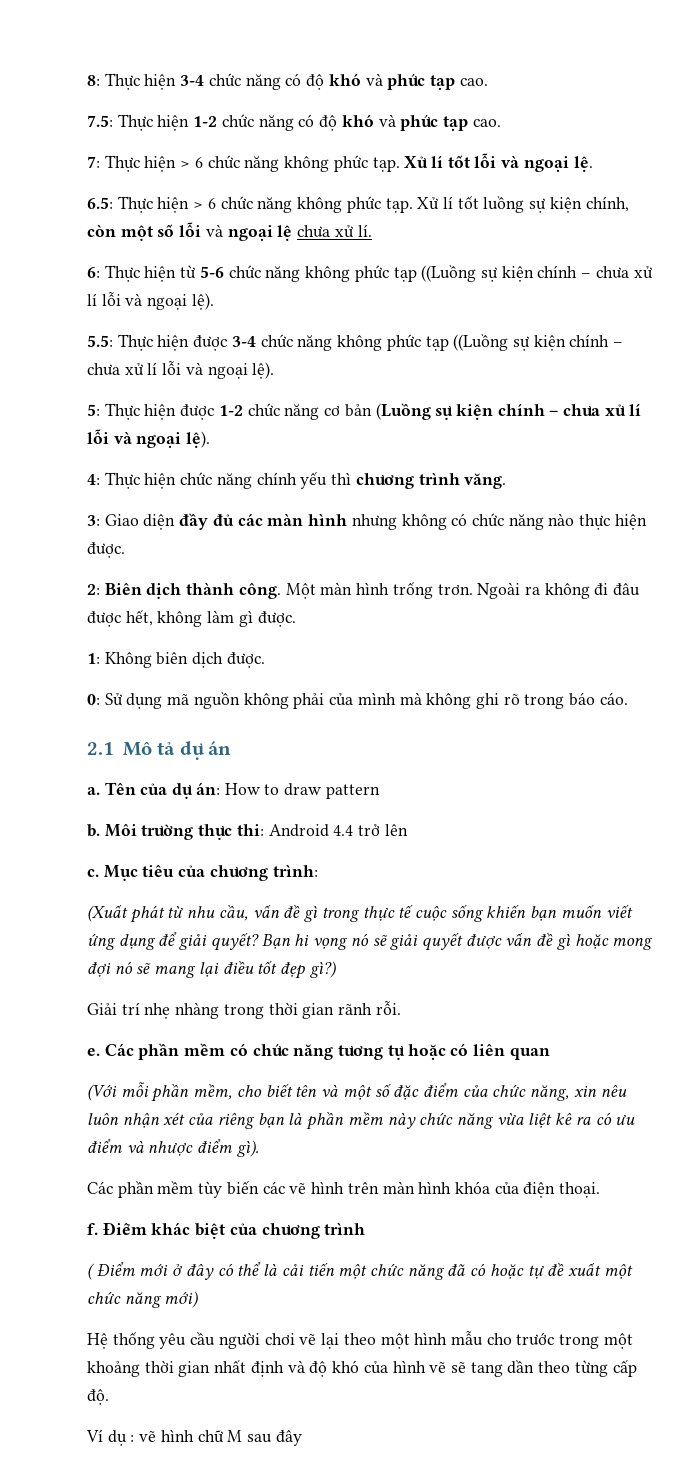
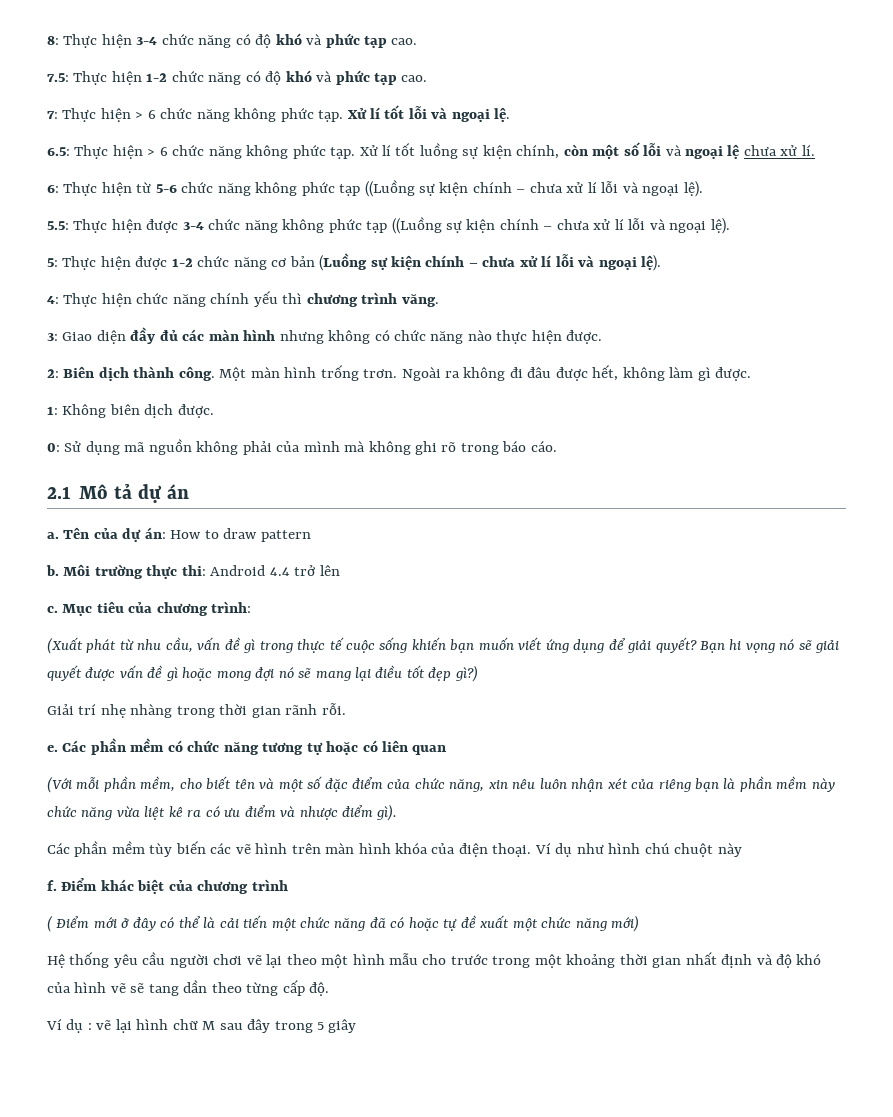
+ Ví dụ như hình chú chuột này
- Ví dụ : vẽ hình chữ M sau đây
+ Ví dụ : vẽ lại hình chữ M sau đây trong 5 giây

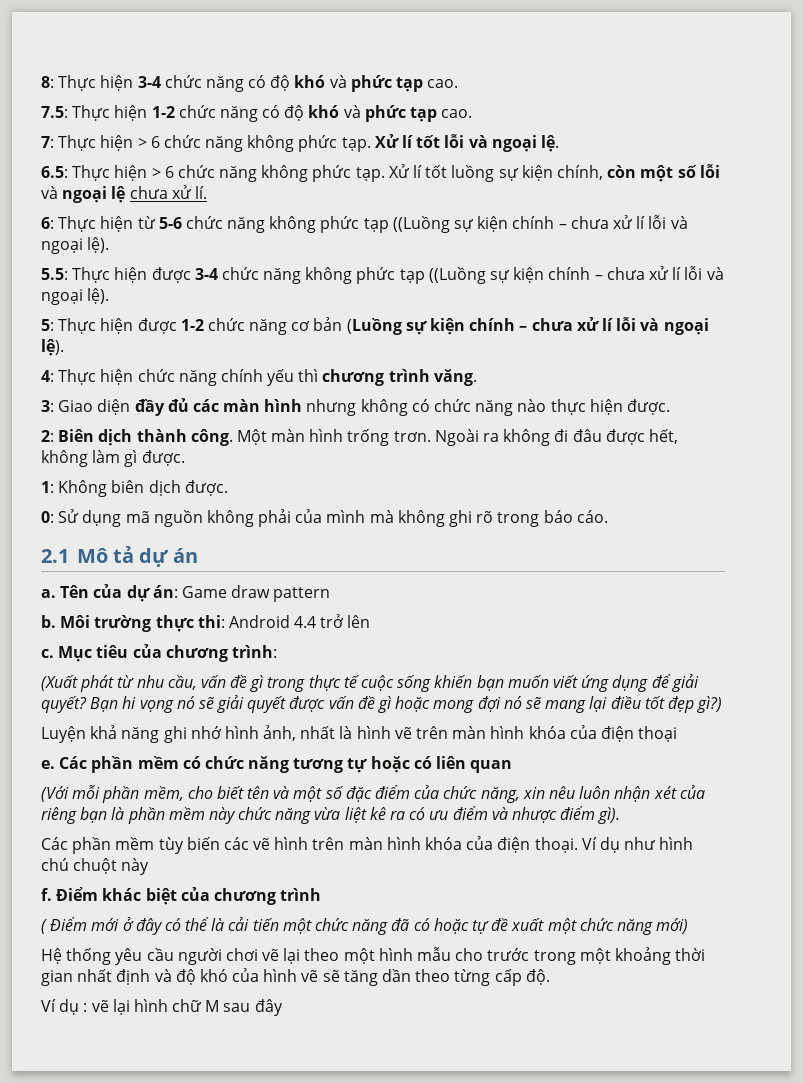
- Tên của dự án: How to draw pattern
+ Tên của dự án: Game draw pattern
- Giải trí nhẹ nhàng trong thời gian rãnh rỗi.
+ Luyện khả năng ghi nhớ hình ảnh, nhất là hình vẽ trên màn hình khóa của điện thoại
- Hệ thống yêu cầu người chơi vẽ lại theo một hình mẫu cho trước trong một khoảng thời gian nhất định và độ khó của hình vẽ sẽ tang dần theo từng cấp độ.
+ Hệ thống yêu cầu người chơi vẽ lại theo một hình mẫu cho trước trong một khoảng thời gian nhất định và độ khó của hình vẽ sẽ tăng dần theo từng cấp độ.
- Ví dụ : vẽ lại hình chữ M sau đây trong 5 giây
+ Ví dụ : vẽ lại hình chữ M sau đây

